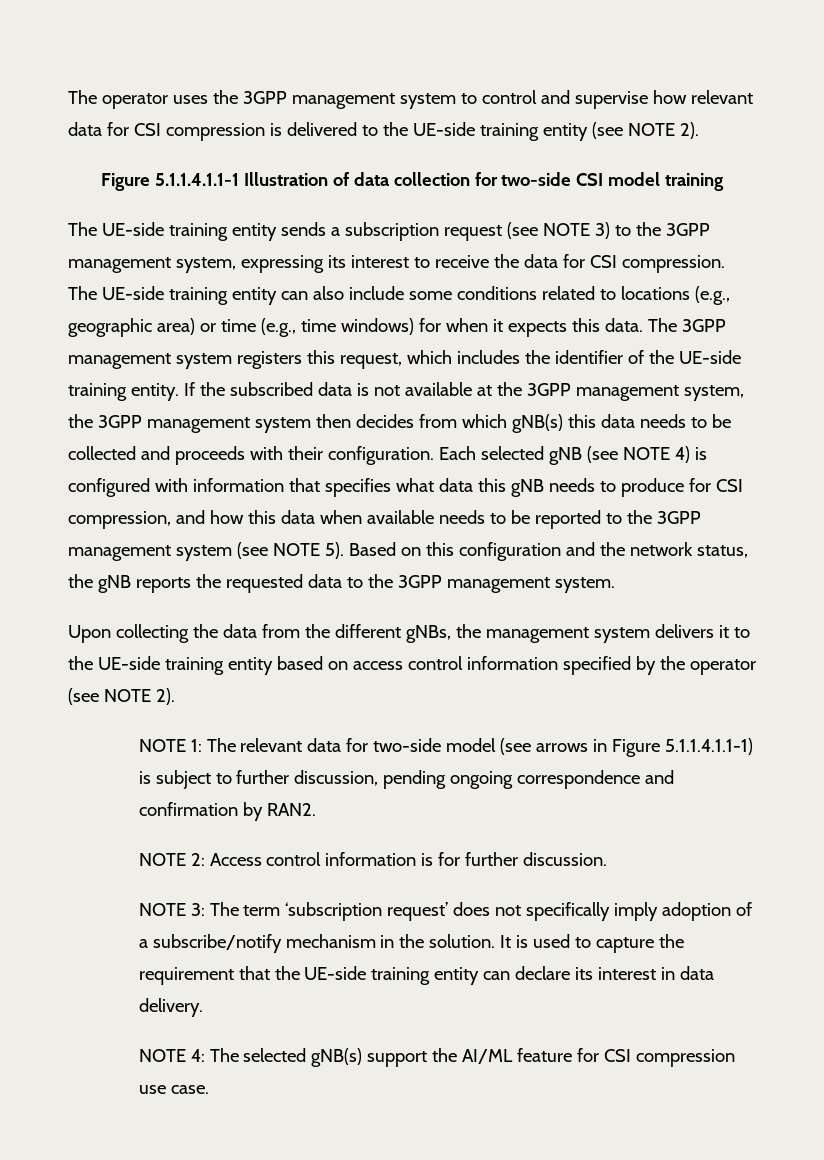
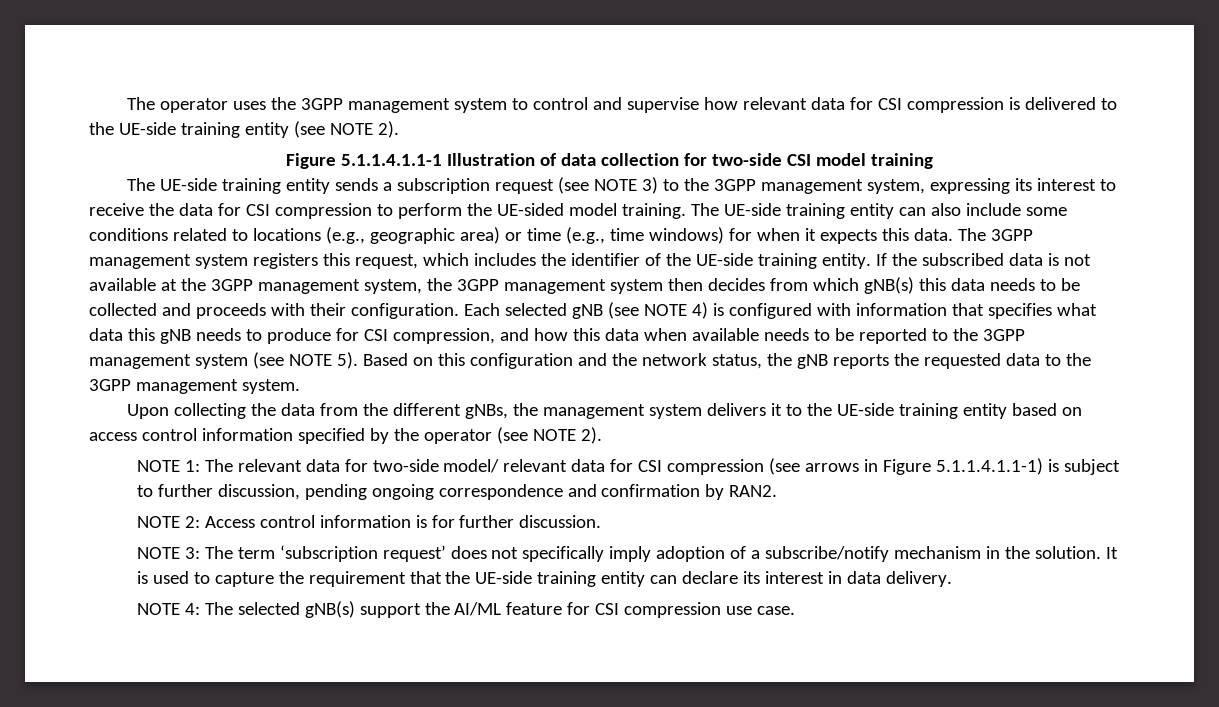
- The UE-side training entity sends a subscription request (see NOTE 3) to the 3GPP management system, expressing its interest to receive the data for CSI compression.
+ The UE-side training entity sends a subscription request (see NOTE 3) to the 3GPP management system, expressing its interest to receive the data for CSI compression to perform the UE-sided model training.
- NOTE 1: The relevant data for two-side model (see arrows in Figure 5.1.1.4.1.1-1) is subject to further discussion, pending ongoing correspondence and confirmation by RAN2.
+ NOTE 1: The relevant data for two-side model/ relevant data for CSI compression (see arrows in Figure 5.1.1.4.1.1-1) is subject to further discussion, pending ongoing correspondence and confirmation by RAN2.

